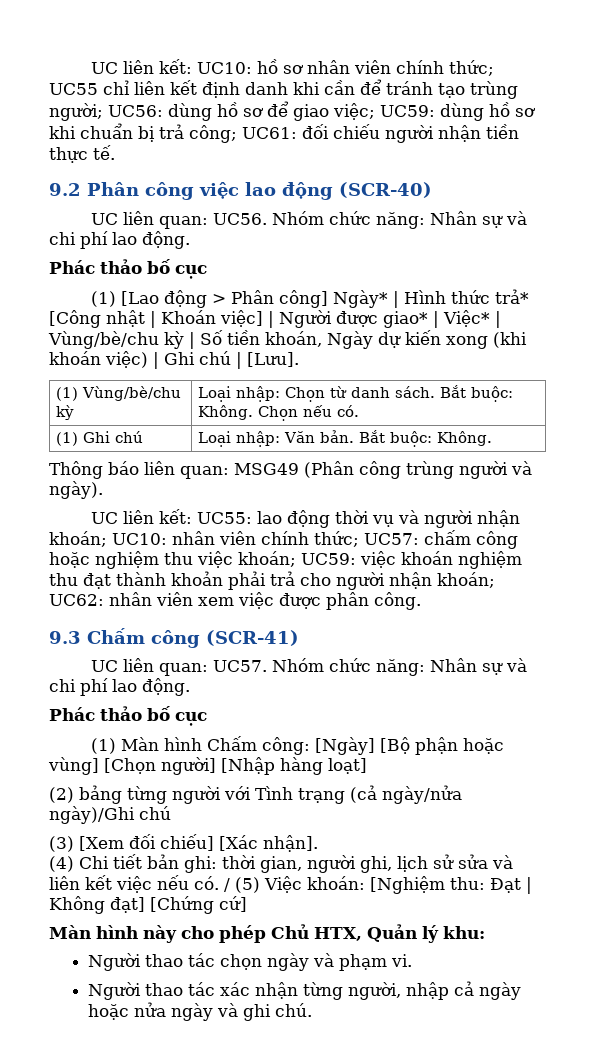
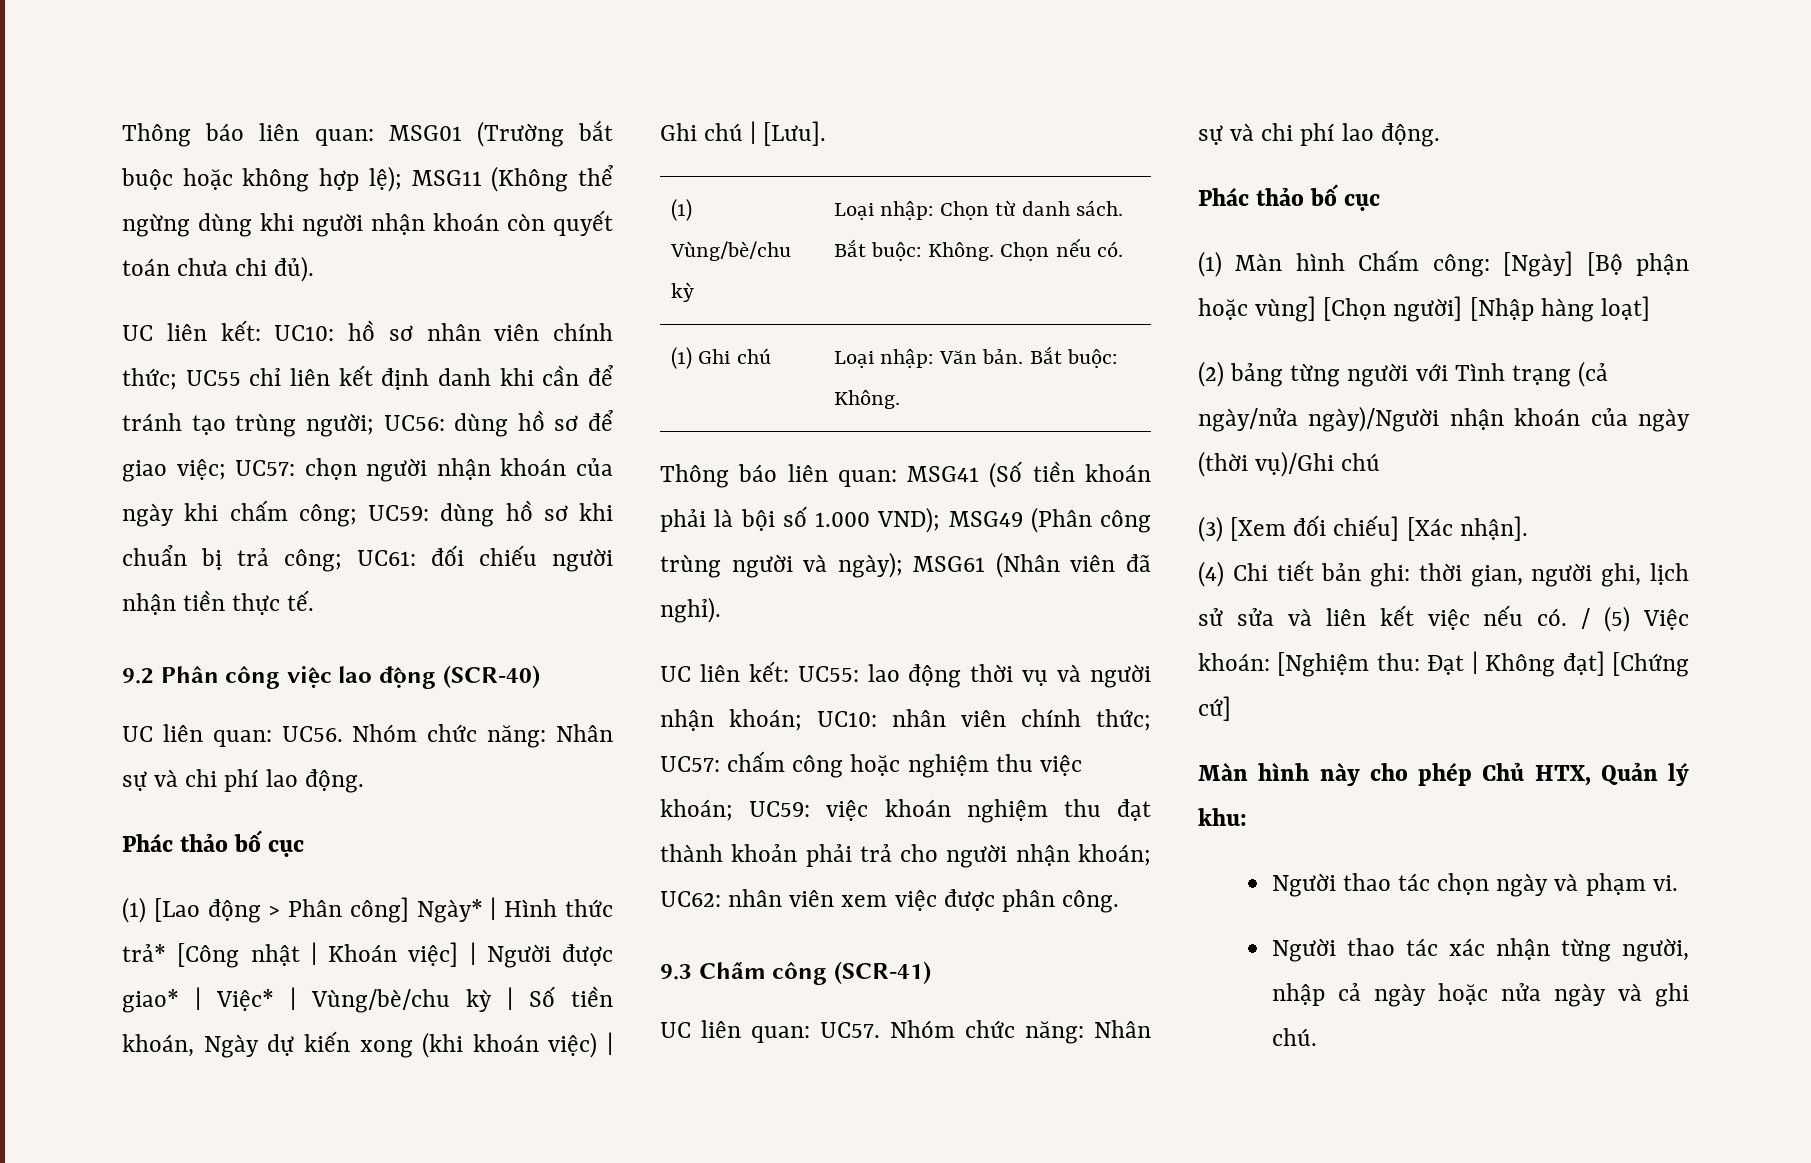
+ Thông báo liên quan: MSG01 (Trường bắt buộc hoặc không hợp lệ); MSG11 (Không thể ngừng dùng khi người nhận khoán còn quyết toán chưa chi đủ).
- UC liên kết: UC10: hồ sơ nhân viên chính thức; UC55 chỉ liên kết định danh khi cần để tránh tạo trùng người; UC56: dùng hồ sơ để giao việc; UC59: dùng hồ sơ khi chuẩn bị trả công; UC61: đối chiếu người nhận tiền thực tế.
+ UC liên kết: UC10: hồ sơ nhân viên chính thức; UC55 chỉ liên kết định danh khi cần để tránh tạo trùng người; UC56: dùng hồ sơ để giao việc; UC57: chọn người nhận khoán của ngày khi chấm công; UC59: dùng hồ sơ khi chuẩn bị trả công; UC61: đối chiếu người nhận tiền thực tế.
- Thông báo liên quan: MSG49 (Phân công trùng người và ngày).
+ Thông báo liên quan: MSG41 (Số tiền khoán phải là bội số 1.000 VND); MSG49 (Phân công trùng người và ngày); MSG61 (Nhân viên đã nghỉ).
- (2) bảng từng người với Tình trạng (cả ngày/nửa ngày)/Ghi chú
+ (2) bảng từng người với Tình trạng (cả ngày/nửa ngày)/Người nhận khoán của ngày (thời vụ)/Ghi chú

